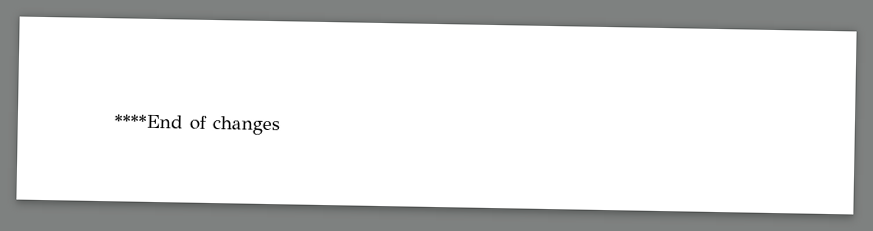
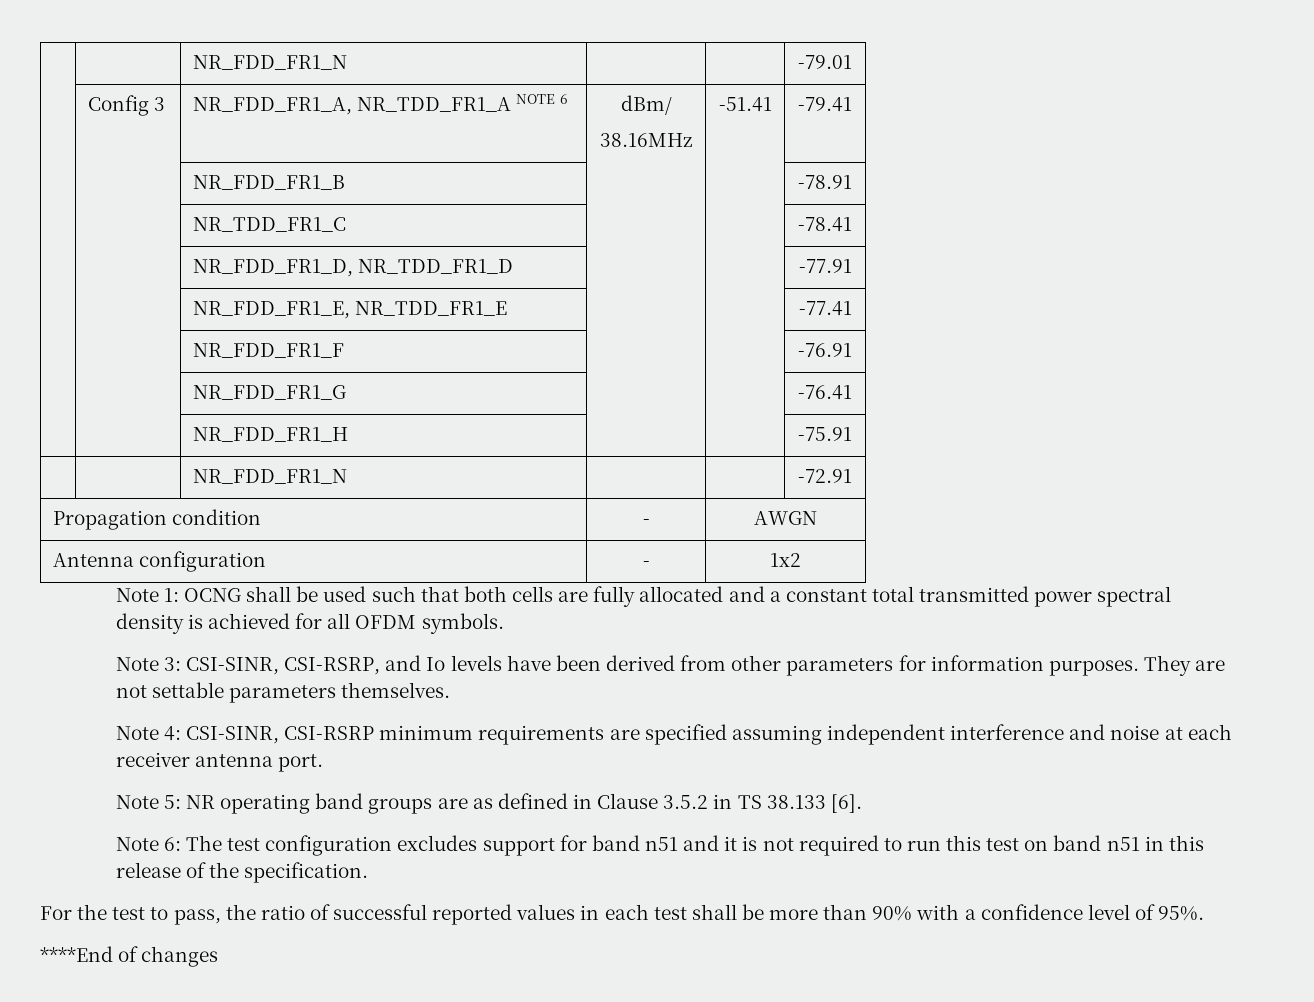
+ | | NR_FDD_FR1_N | | | -79.01
+ | Config 3 | NR_FDD_FR1_A, NR_TDD_FR1_A NOTE 6 | dBm/
+ 38.16MHz | -51.41 | -79.41
+ | | NR_FDD_FR1_B | | | -78.91
+ | | NR_TDD_FR1_C | | | -78.41
+ | | NR_FDD_FR1_D, NR_TDD_FR1_D | | | -77.91
+ | | NR_FDD_FR1_E, NR_TDD_FR1_E | | | -77.41
+ | | NR_FDD_FR1_F | | | -76.91
+ | | NR_FDD_FR1_G | | | -76.41
+ | | NR_FDD_FR1_H | | | -75.91
+ | | NR_FDD_FR1_N | | | -72.91
+ Propagation condition | - | AWGN
+ Antenna configuration | - | 1x2
+ Note 1: OCNG shall be used such that both cells are fully allocated and a constant total transmitted power spectral density is achieved for all OFDM symbols.
+ Note 3: CSI-SINR, CSI-RSRP, and Io levels have been derived from other parameters for information purposes. They are not settable parameters themselves.
+ Note 4: CSI-SINR, CSI-RSRP minimum requirements are specified assuming independent interference and noise at each receiver antenna port.
+ Note 5: NR operating band groups are as defined in Clause 3.5.2 in TS 38.133 [6].
+ Note 6: The test configuration excludes support for band n51 and it is not required to run this test on band n51 in this release of the specification.
+ For the test to pass, the ratio of successful reported values in each test shall be more than 90% with a confidence level of 95%.

